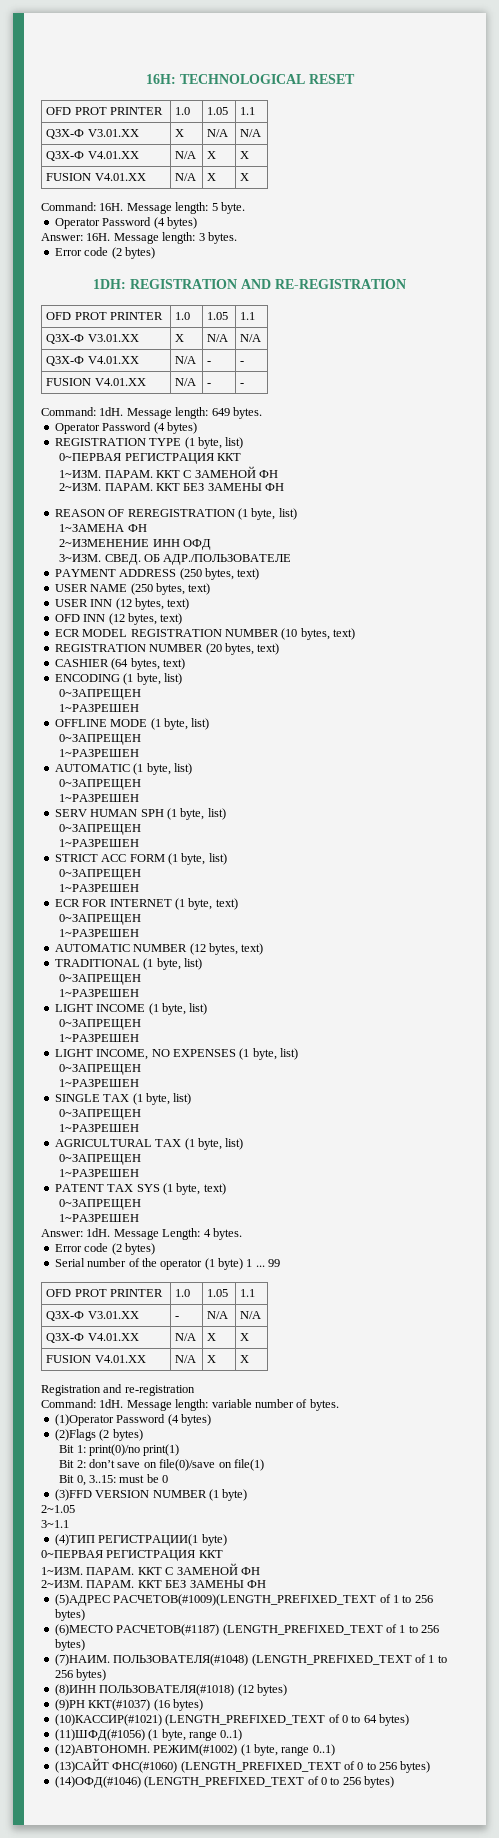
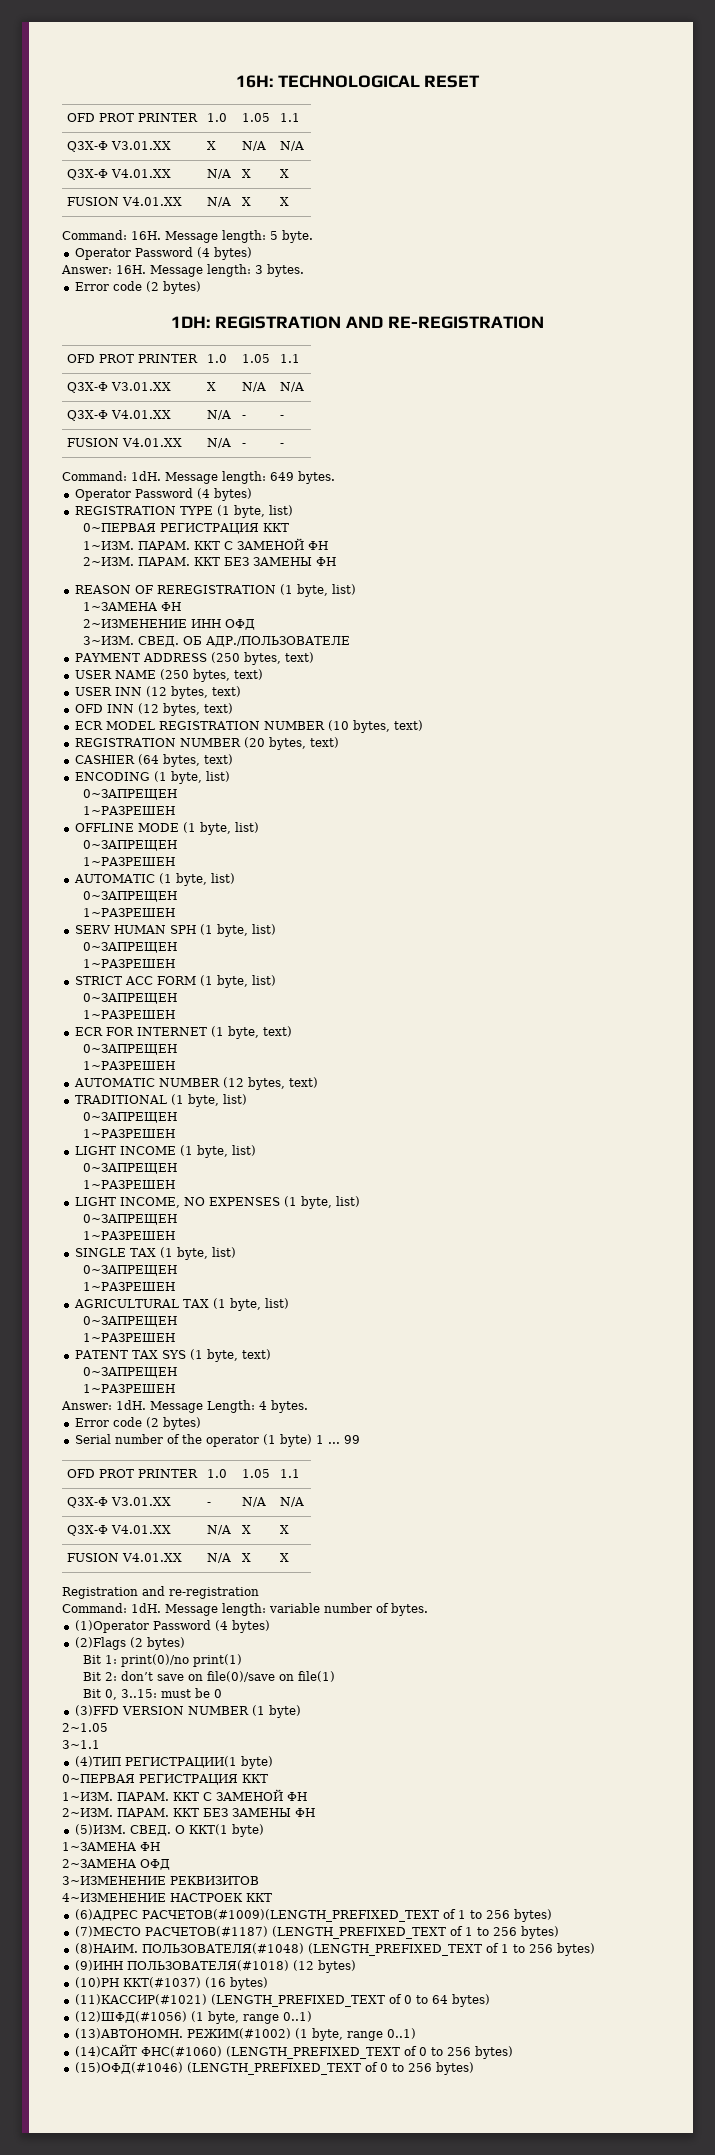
- (5)АДРЕС РАСЧЕТОВ(#1009)(LENGTH_PREFIXED_TEXT of 1 to 256 bytes)
+ (5)ИЗМ. СВЕД. О ККТ(1 byte)
+ 1~ЗАМЕНА ФН
+ 2~ЗАМЕНА ОФД
+ 3~ИЗМЕНЕНИЕ РЕКВИЗИТОВ
+ 4~ИЗМЕНЕНИЕ НАСТРОЕК ККТ
+ (6)АДРЕС РАСЧЕТОВ(#1009)(LENGTH_PREFIXED_TEXT of 1 to 256 bytes)
- (6)МЕСТО РАСЧЕТОВ(#1187) (LENGTH_PREFIXED_TEXT of 1 to 256 bytes)
+ (7)МЕСТО РАСЧЕТОВ(#1187) (LENGTH_PREFIXED_TEXT of 1 to 256 bytes)
- (7)НАИМ.
+ (8)НАИМ.
- (8)ИНН ПОЛЬЗОВАТЕЛЯ(#1018) (12 bytes)
+ (9)ИНН ПОЛЬЗОВАТЕЛЯ(#1018) (12 bytes)
- (9)РН ККТ(#1037) (16 bytes)
+ (10)РН ККТ(#1037) (16 bytes)
- (10)КАССИР(#1021) (LENGTH_PREFIXED_TEXT of 0 to 64 bytes)
+ (11)КАССИР(#1021) (LENGTH_PREFIXED_TEXT of 0 to 64 bytes)
- (11)ШФД(#1056) (1 byte, range 0..1)
- (12)АВТОНОМН.
+ (12)ШФД(#1056) (1 byte, range 0..1)
+ (13)АВТОНОМН.
- (13)САЙТ ФНС(#1060) (LENGTH_PREFIXED_TEXT of 0 to 256 bytes)
+ (14)САЙТ ФНС(#1060) (LENGTH_PREFIXED_TEXT of 0 to 256 bytes)
- (14)ОФД(#1046) (LENGTH_PREFIXED_TEXT of 0 to 256 bytes)
+ (15)ОФД(#1046) (LENGTH_PREFIXED_TEXT of 0 to 256 bytes)

